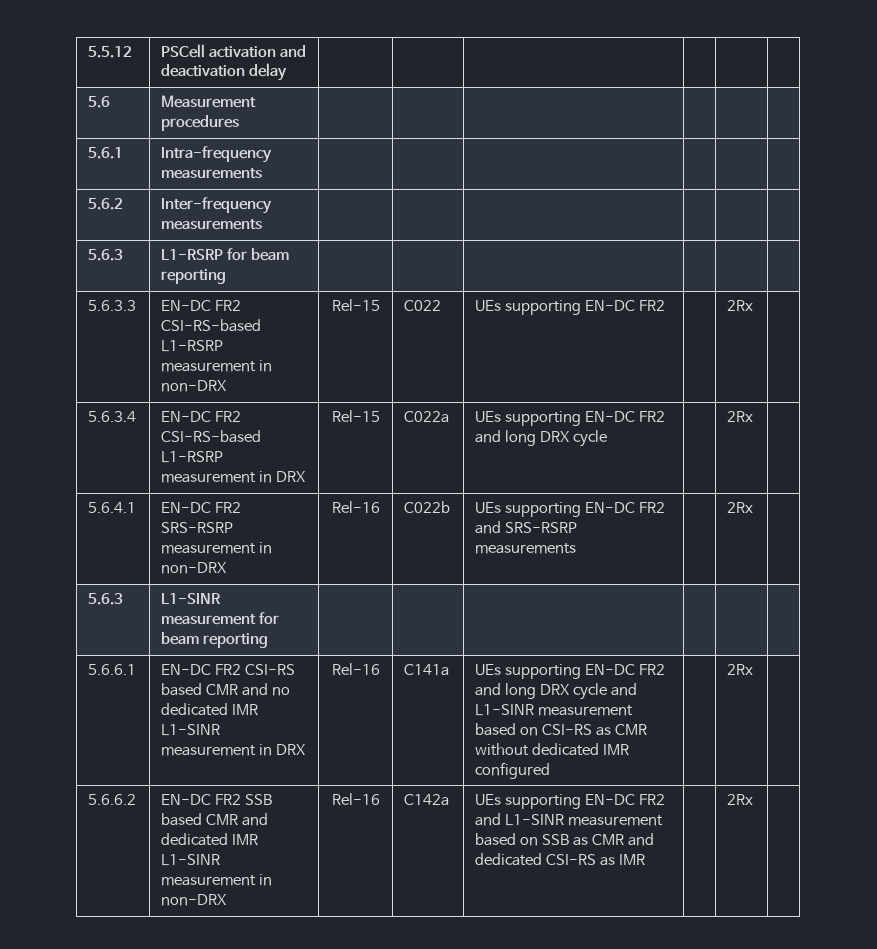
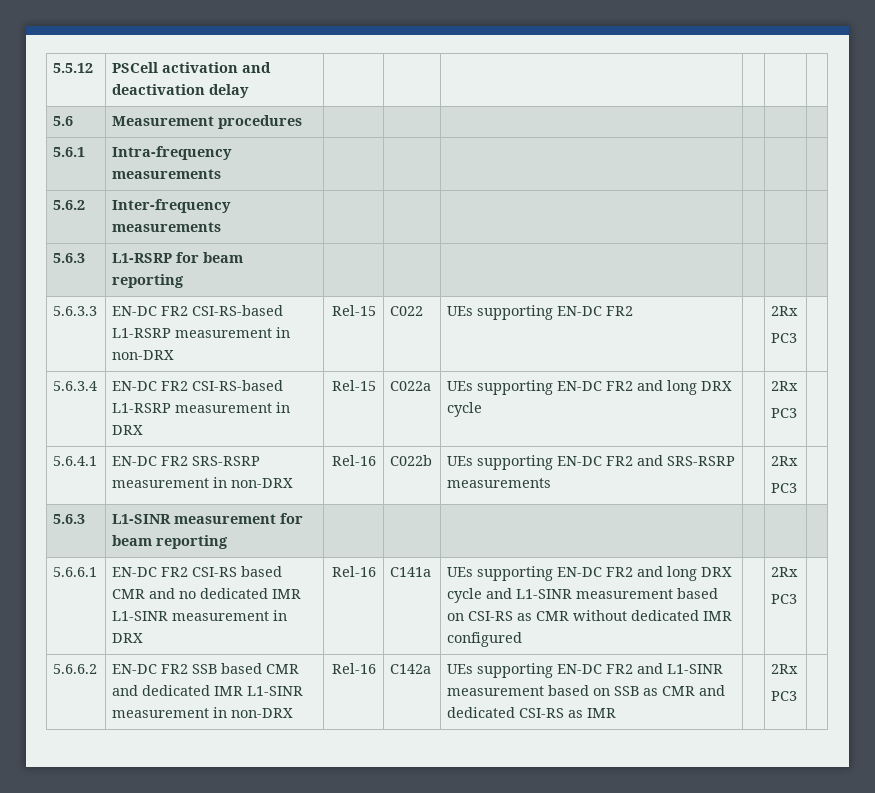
- 5.6.3.3 | EN-DC FR2 CSI-RS-based L1-RSRP measurement in non-DRX | Rel-15 | C022 | UEs supporting EN-DC FR2 | | 2Rx |
+ 5.6.3.3 | EN-DC FR2 CSI-RS-based L1-RSRP measurement in non-DRX | Rel-15 | C022 | UEs supporting EN-DC FR2 | | 2Rx
+ PC3 |
- 5.6.3.4 | EN-DC FR2 CSI-RS-based L1-RSRP measurement in DRX | Rel-15 | C022a | UEs supporting EN-DC FR2 and long DRX cycle | | 2Rx |
+ 5.6.3.4 | EN-DC FR2 CSI-RS-based L1-RSRP measurement in DRX | Rel-15 | C022a | UEs supporting EN-DC FR2 and long DRX cycle | | 2Rx
+ PC3 |
- 5.6.4.1 | EN-DC FR2 SRS-RSRP measurement in non-DRX | Rel-16 | C022b | UEs supporting EN-DC FR2 and SRS-RSRP measurements | | 2Rx |
+ 5.6.4.1 | EN-DC FR2 SRS-RSRP measurement in non-DRX | Rel-16 | C022b | UEs supporting EN-DC FR2 and SRS-RSRP measurements | | 2Rx
+ PC3 |
- 5.6.6.1 | EN-DC FR2 CSI-RS based CMR and no dedicated IMR L1-SINR measurement in DRX | Rel-16 | C141a | UEs supporting EN-DC FR2 and long DRX cycle and L1-SINR measurement based on CSI-RS as CMR without dedicated IMR configured | | 2Rx |
+ 5.6.6.1 | EN-DC FR2 CSI-RS based CMR and no dedicated IMR L1-SINR measurement in DRX | Rel-16 | C141a | UEs supporting EN-DC FR2 and long DRX cycle and L1-SINR measurement based on CSI-RS as CMR without dedicated IMR configured | | 2Rx
+ PC3 |
- 5.6.6.2 | EN-DC FR2 SSB based CMR and dedicated IMR L1-SINR measurement in non-DRX | Rel-16 | C142a | UEs supporting EN-DC FR2 and L1-SINR measurement based on SSB as CMR and dedicated CSI-RS as IMR | | 2Rx |
+ 5.6.6.2 | EN-DC FR2 SSB based CMR and dedicated IMR L1-SINR measurement in non-DRX | Rel-16 | C142a | UEs supporting EN-DC FR2 and L1-SINR measurement based on SSB as CMR and dedicated CSI-RS as IMR | | 2Rx
+ PC3 |

